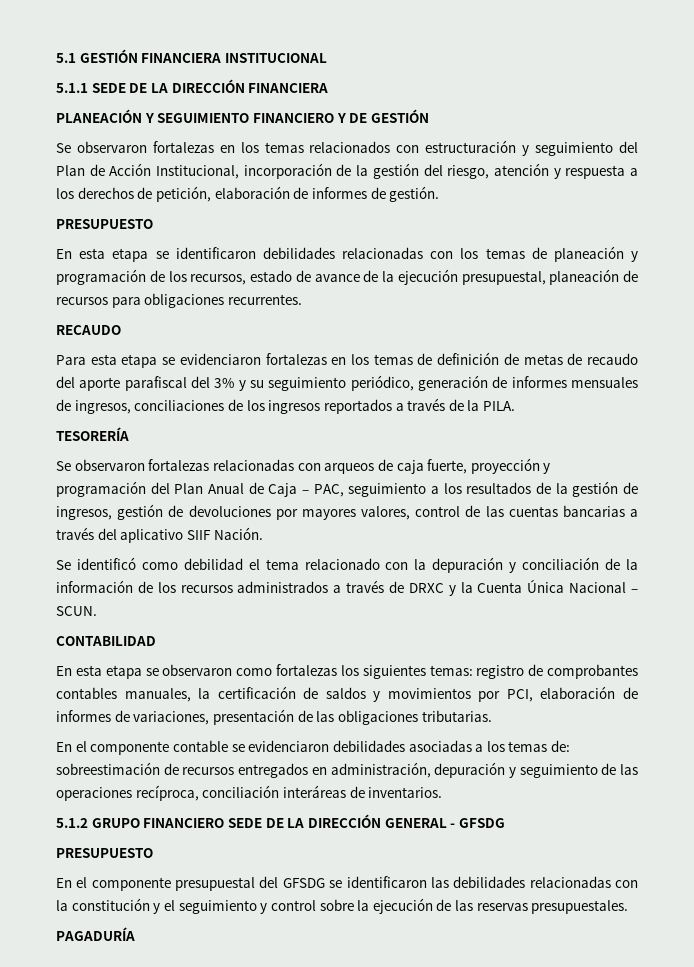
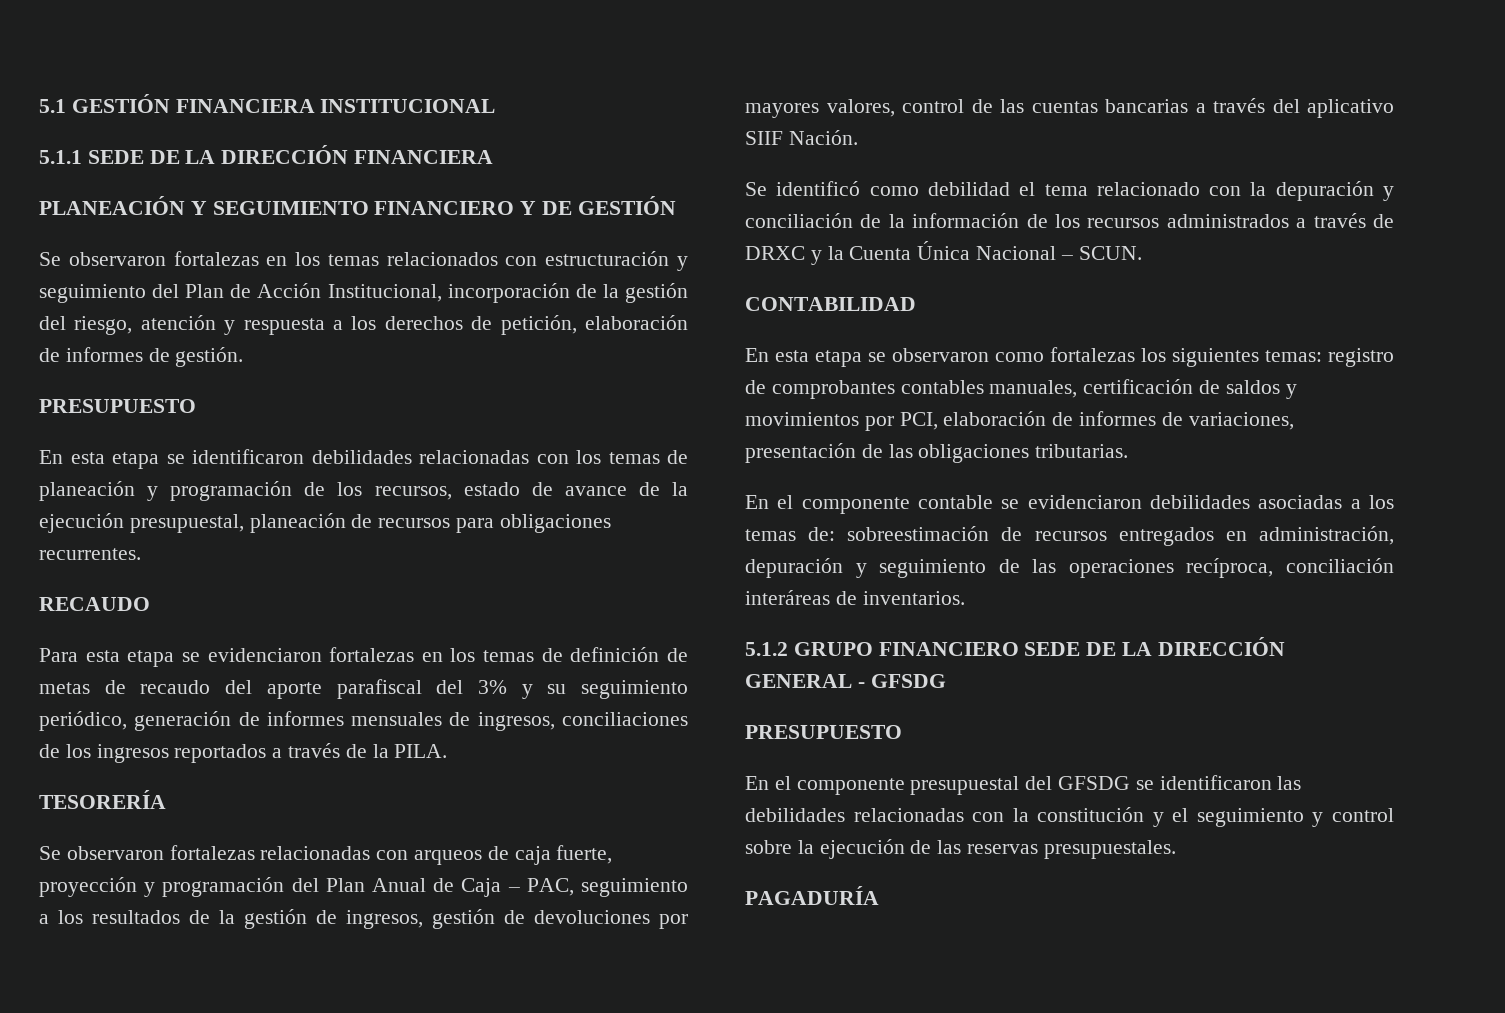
- En esta etapa se observaron como fortalezas los siguientes temas: registro de comprobantes contables manuales, la certificación de saldos y movimientos por PCI, elaboración de informes de variaciones, presentación de las obligaciones tributarias.
+ En esta etapa se observaron como fortalezas los siguientes temas: registro de comprobantes contables manuales, certificación de saldos y movimientos por PCI, elaboración de informes de variaciones, presentación de las obligaciones tributarias.

